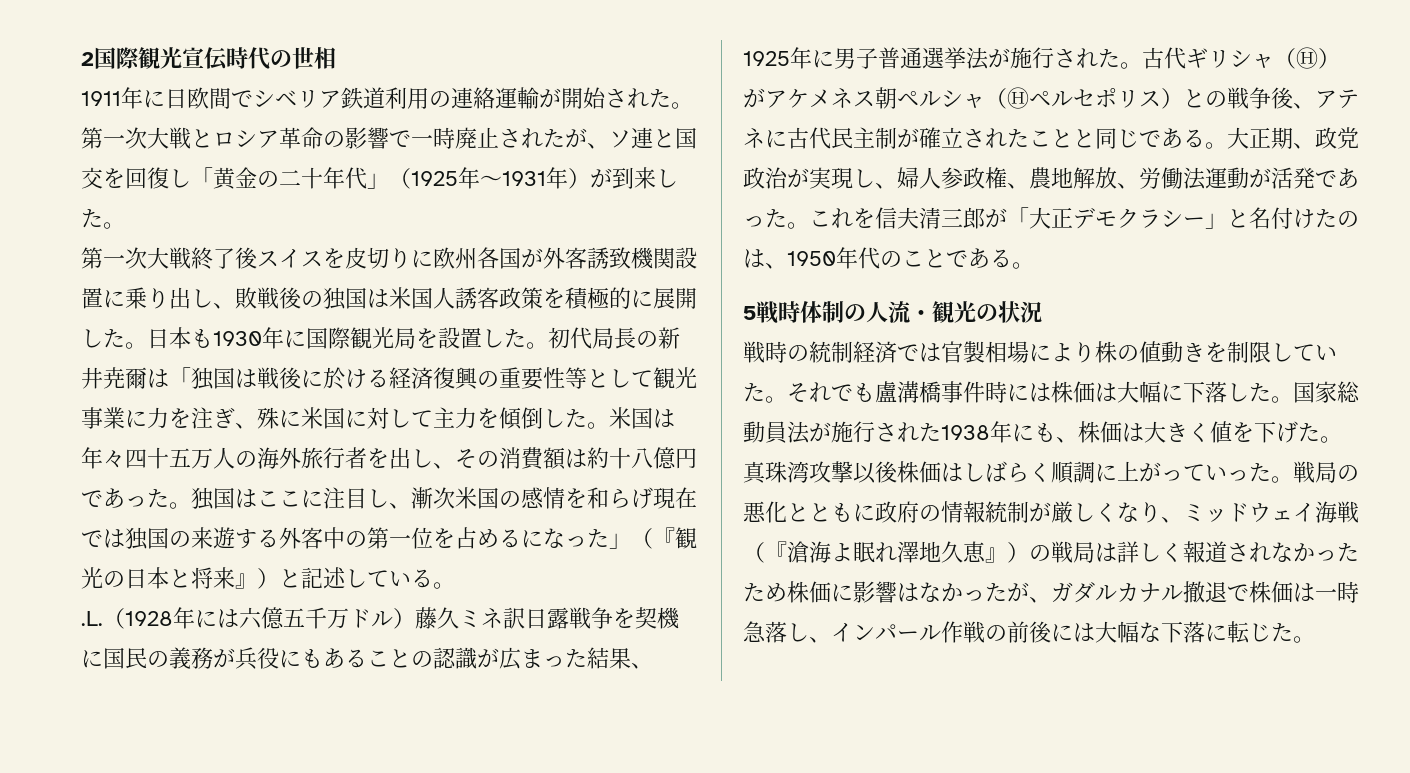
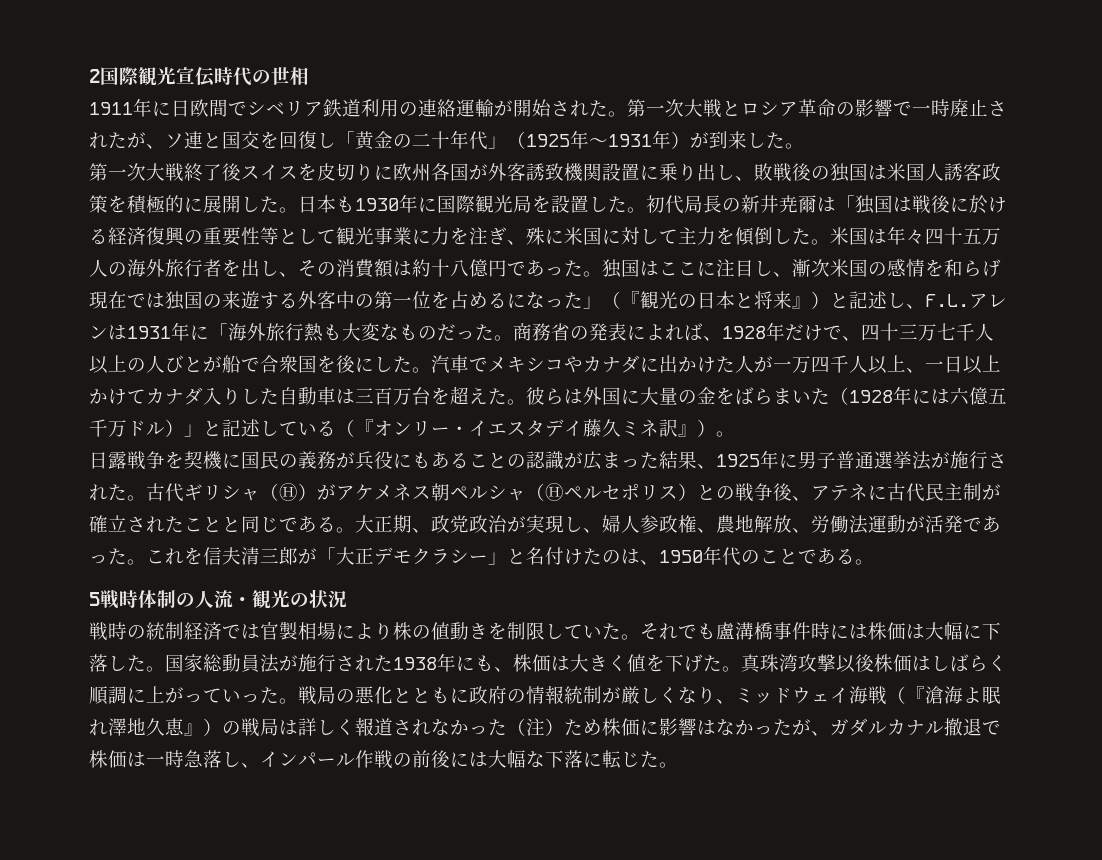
- 独国はここに注目し、漸次米国の感情を和らげ現在では独国の来遊する外客中の第一位を占めるになった」（『観光の日本と将来』）と記述している。
- .L.（1928年には六億五千万ドル）藤久ミネ訳日露戦争を契機に国民の義務が兵役にもあることの認識が広まった結果、1925年に男子普通選挙法が施行された。
+ 独国はここに注目し、漸次米国の感情を和らげ現在では独国の来遊する外客中の第一位を占めるになった」（『観光の日本と将来』）と記述し、F.L.アレンは1931年に「海外旅行熱も大変なものだった。商務省の発表によれば、1928年だけで、四十三万七千人以上の人びとが船で合衆国を後にした。汽車でメキシコやカナダに出かけた人が一万四千人以上、一日以上かけてカナダ入りした自動車は三百万台を超えた。彼らは外国に大量の金をばらまいた（1928年には六億五千万ドル）」と記述している（『オンリー・イエスタデイ藤久ミネ訳』）。
+ 日露戦争を契機に国民の義務が兵役にもあることの認識が広まった結果、1925年に男子普通選挙法が施行された。
- 戦局の悪化とともに政府の情報統制が厳しくなり、ミッドウェイ海戦（『滄海よ眠れ澤地久恵』）の戦局は詳しく報道されなかったため株価に影響はなかったが、ガダルカナル撤退で株価は一時急落し、インパール作戦の前後には大幅な下落に転じた。
+ 戦局の悪化とともに政府の情報統制が厳しくなり、ミッドウェイ海戦（『滄海よ眠れ澤地久恵』）の戦局は詳しく報道されなかった（注）ため株価に影響はなかったが、ガダルカナル撤退で株価は一時急落し、インパール作戦の前後には大幅な下落に転じた。

